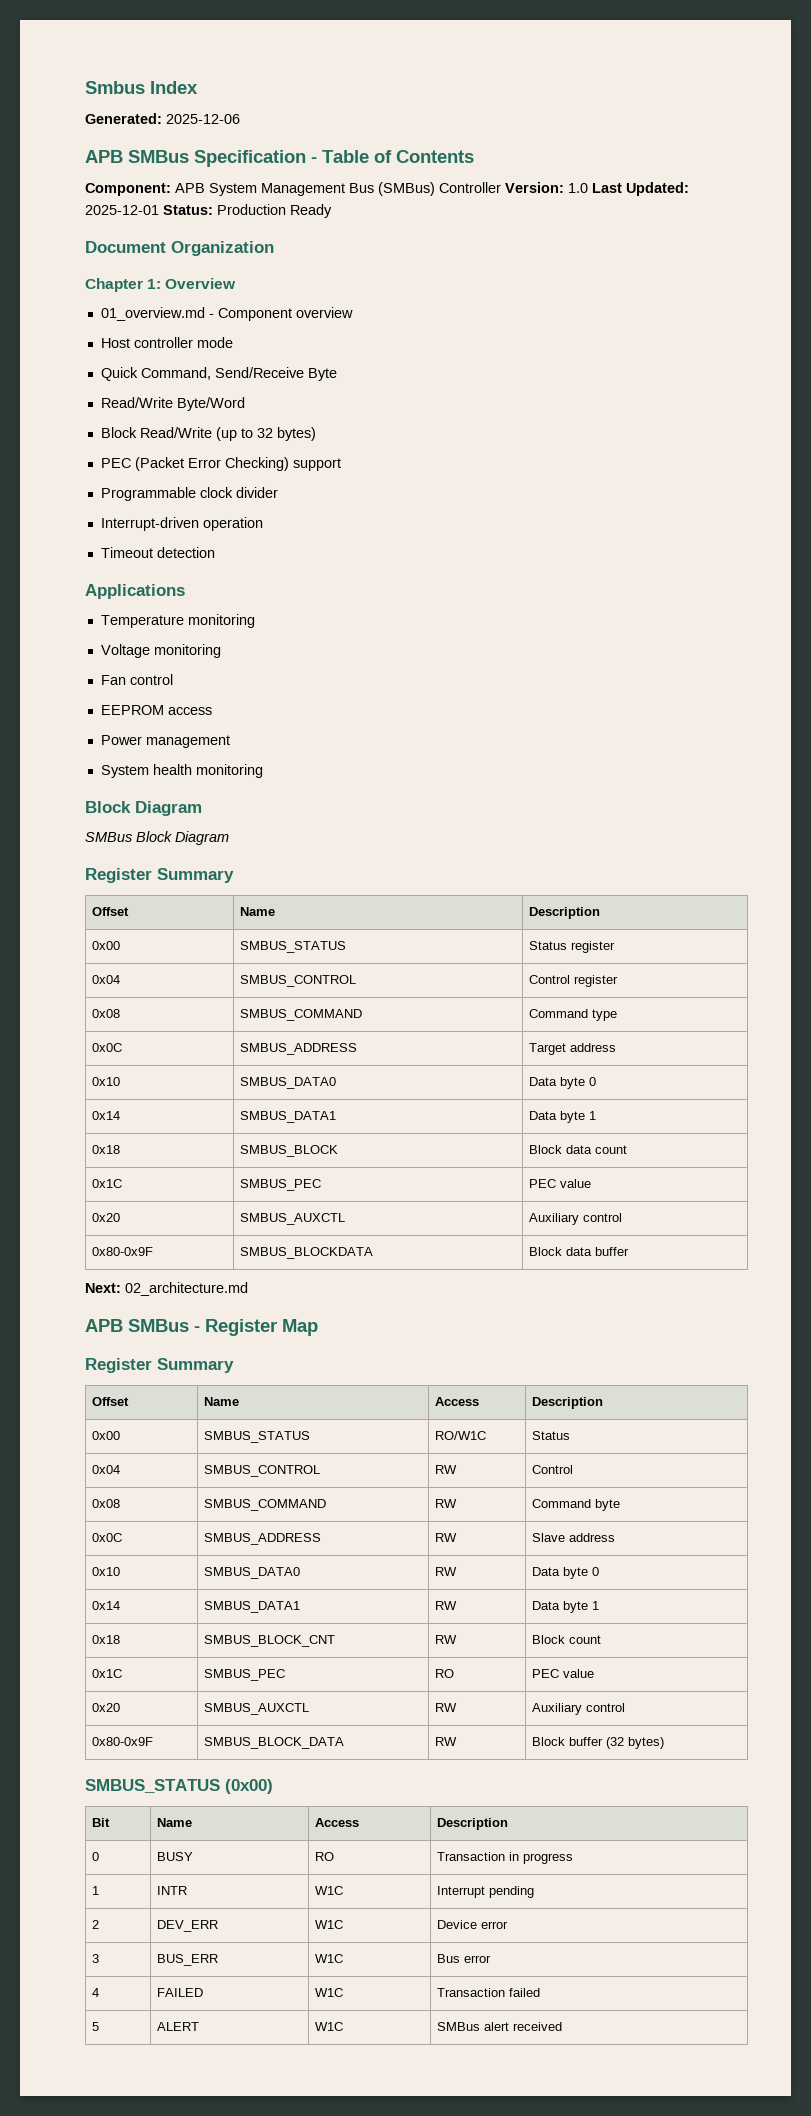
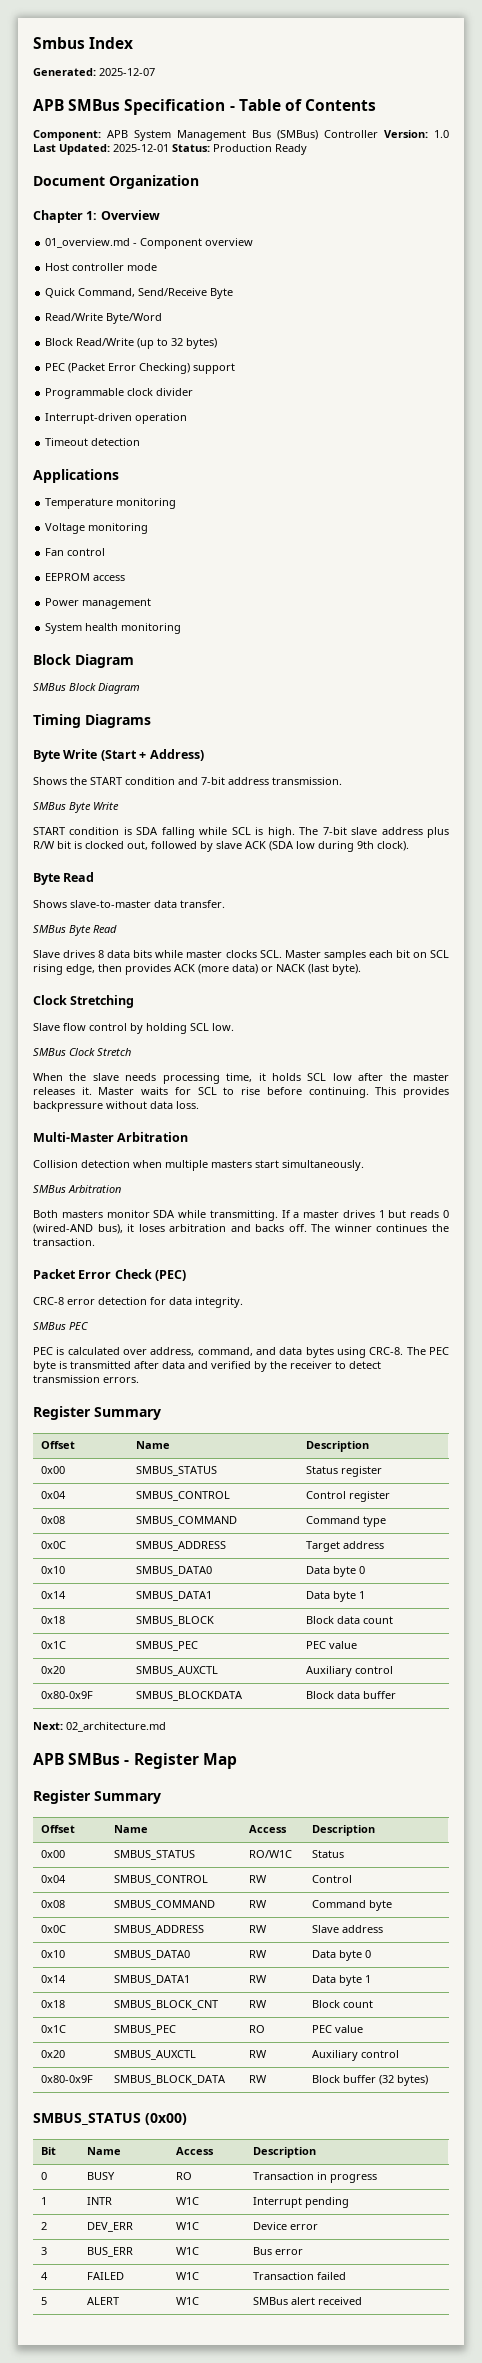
- Generated: 2025-12-06
+ Generated: 2025-12-07
+ Timing Diagrams
+ Byte Write (Start + Address)
+ Shows the START condition and 7-bit address transmission.
+ SMBus Byte Write
+ START condition is SDA falling while SCL is high. The 7-bit slave address plus R/W bit is clocked out, followed by slave ACK (SDA low during 9th clock).
+ Byte Read
+ Shows slave-to-master data transfer.
+ SMBus Byte Read
+ Slave drives 8 data bits while master clocks SCL. Master samples each bit on SCL rising edge, then provides ACK (more data) or NACK (last byte).
+ Clock Stretching
+ Slave flow control by holding SCL low.
+ SMBus Clock Stretch
+ When the slave needs processing time, it holds SCL low after the master releases it. Master waits for SCL to rise before continuing. This provides backpressure without data loss.
+ Multi-Master Arbitration
+ Collision detection when multiple masters start simultaneously.
+ SMBus Arbitration
+ Both masters monitor SDA while transmitting. If a master drives 1 but reads 0 (wired-AND bus), it loses arbitration and backs off. The winner continues the transaction.
+ Packet Error Check (PEC)
+ CRC-8 error detection for data integrity.
+ SMBus PEC
+ PEC is calculated over address, command, and data bytes using CRC-8. The PEC byte is transmitted after data and verified by the receiver to detect transmission errors.

